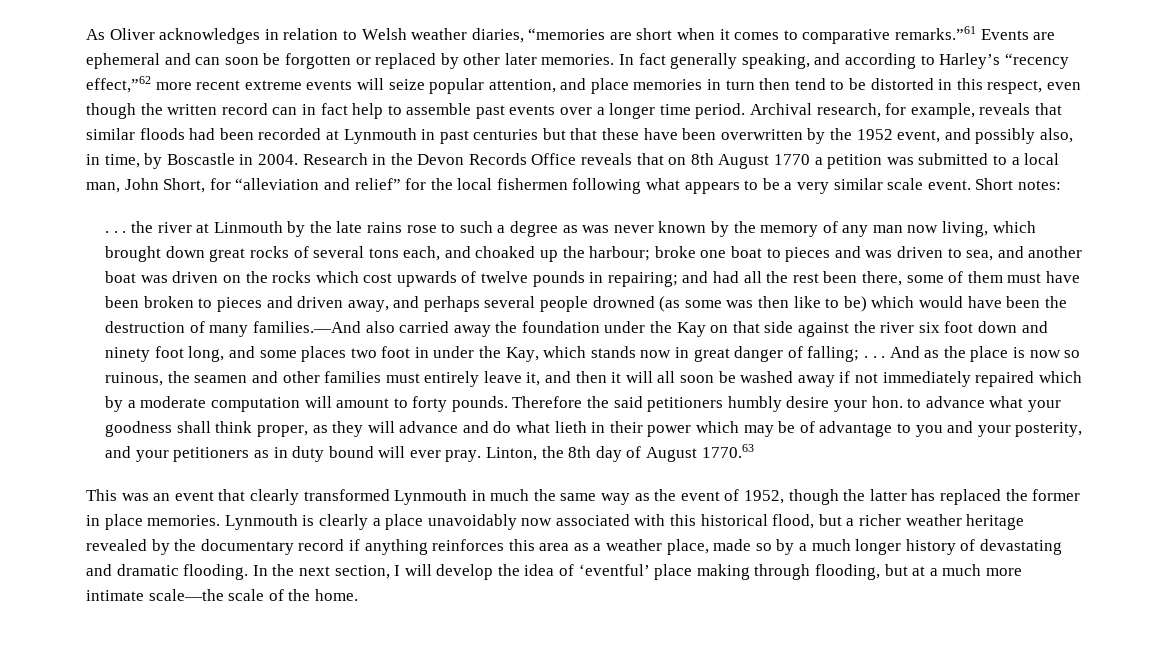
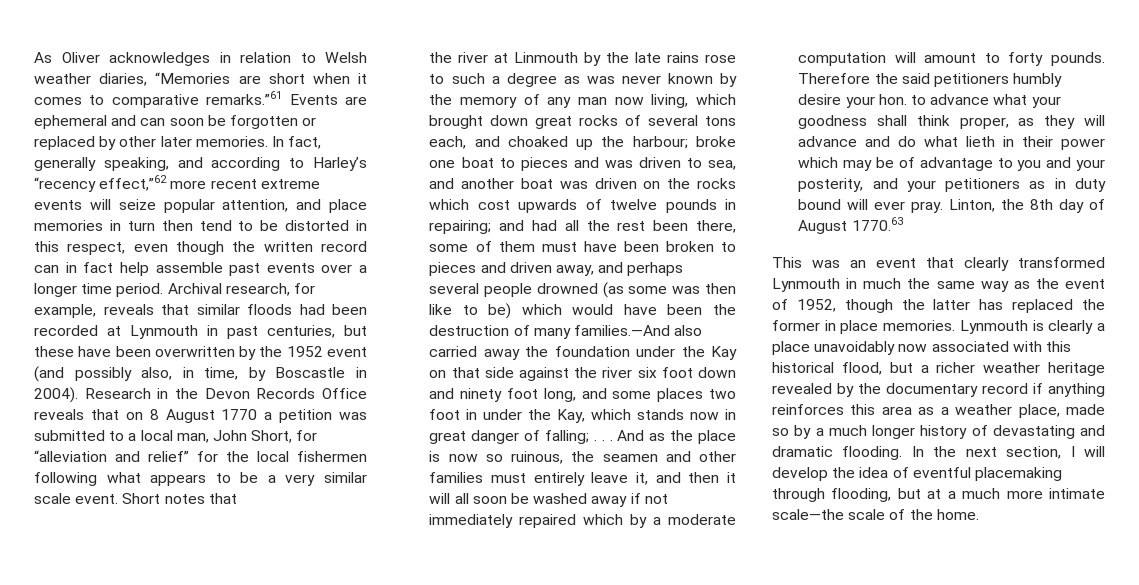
- As Oliver acknowledges in relation to Welsh weather diaries, “memories are short when it comes to comparative remarks.”61 Events are ephemeral and can soon be forgotten or replaced by other later memories.
+ As Oliver acknowledges in relation to Welsh weather diaries, “Memories are short when it comes to comparative remarks.”61 Events are ephemeral and can soon be forgotten or replaced by other later memories.
- In fact generally speaking, and according to Harley’s “recency effect,”62 more recent extreme events will seize popular attention, and place memories in turn then tend to be distorted in this respect, even though the written record can in fact help to assemble past events over a longer time period.
+ In fact, generally speaking, and according to Harley’s “recency effect,”62 more recent extreme events will seize popular attention, and place memories in turn then tend to be distorted in this respect, even though the written record can in fact help assemble past events over a longer time period.
- Archival research, for example, reveals that similar floods had been recorded at Lynmouth in past centuries but that these have been overwritten by the 1952 event, and possibly also, in time, by Boscastle in 2004.
+ Archival research, for example, reveals that similar floods had been recorded at Lynmouth in past centuries, but these have been overwritten by the 1952 event (and possibly also, in time, by Boscastle in 2004).
- Research in the Devon Records Office reveals that on 8th August 1770 a petition was submitted to a local man, John Short, for “alleviation and relief” for the local fishermen following what appears to be a very similar scale event.
+ Research in the Devon Records Office reveals that on 8 August 1770 a petition was submitted to a local man, John Short, for “alleviation and relief” for the local fishermen following what appears to be a very similar scale event.
- Short notes:
- . . . the river at Linmouth by the late rains rose to such a degree as was never known by the memory of any man now living, which brought down great rocks of several tons each, and choaked up the harbour;
+ Short notes that
+ the river at Linmouth by the late rains rose to such a degree as was never known by the memory of any man now living, which brought down great rocks of several tons each, and choaked up the harbour;
- In the next section, I will develop the idea of ‘eventful’ place making through flooding, but at a much more intimate scale—the scale of the home.
+ In the next section, I will develop the idea of eventful placemaking through flooding, but at a much more intimate scale—the scale of the home.

